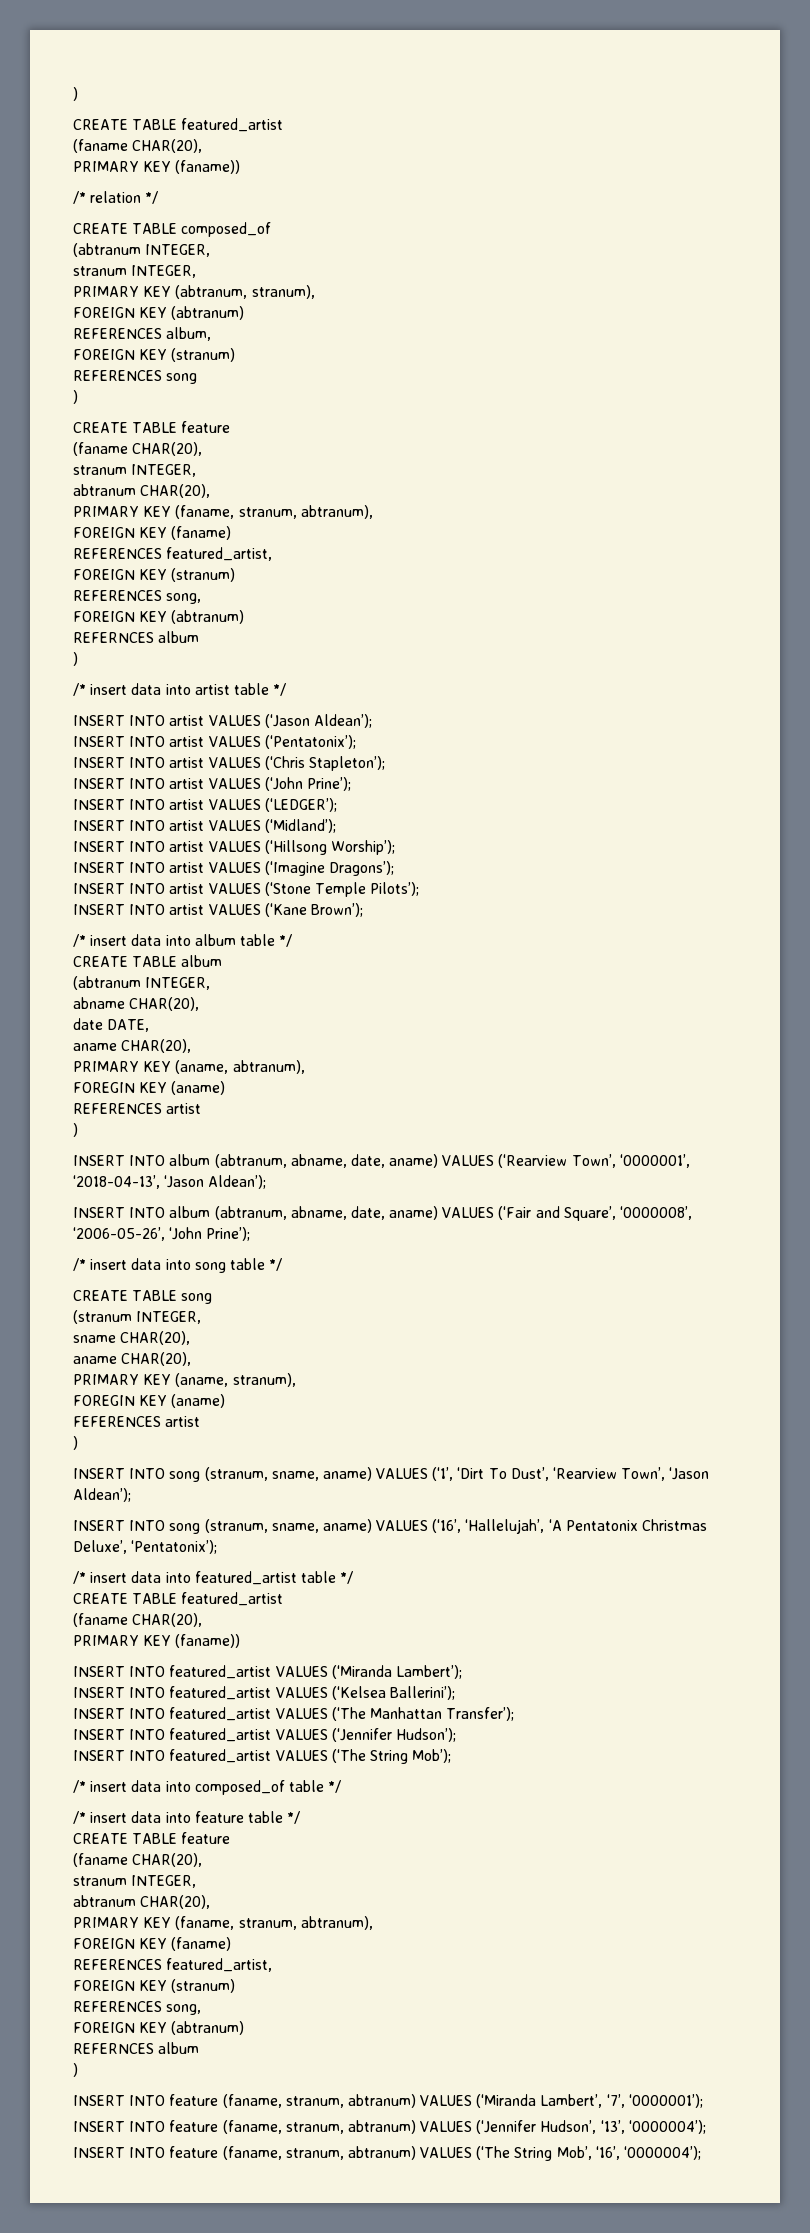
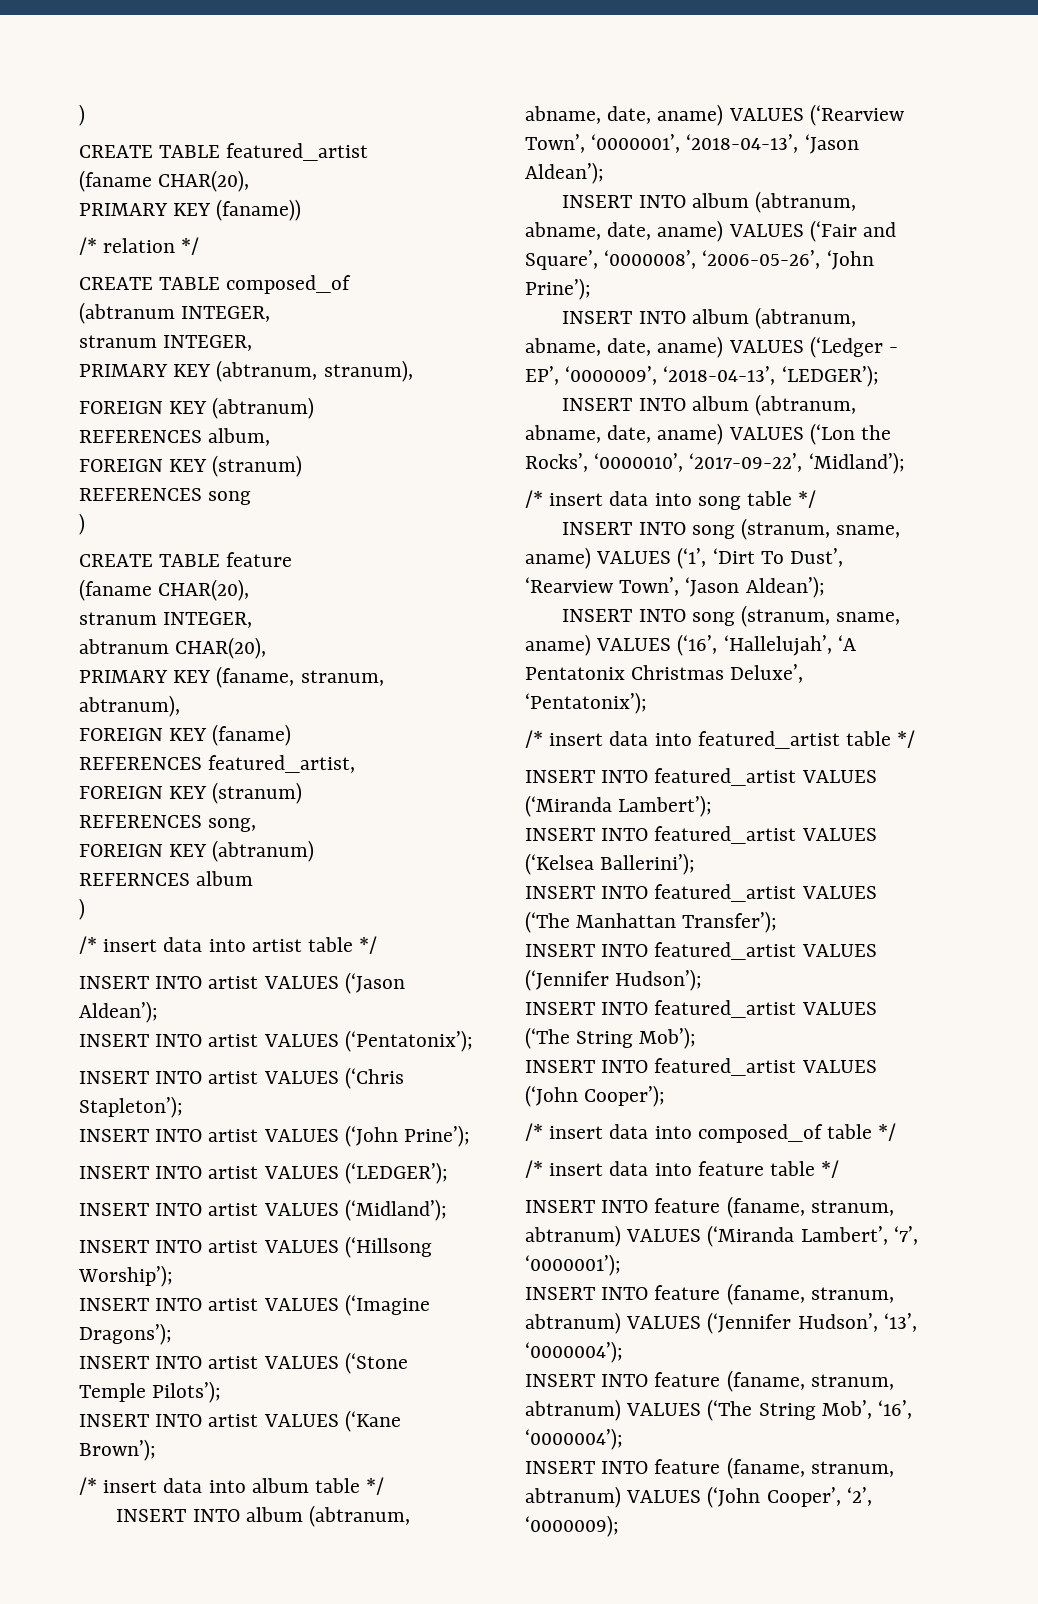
- CREATE TABLE album
- (abtranum INTEGER,
- abname CHAR(20),
- date DATE,
- aname CHAR(20),
- PRIMARY KEY (aname, abtranum),
- FOREGIN KEY (aname)
- REFERENCES artist
- )
+ INSERT INTO album (abtranum, abname, date, aname) VALUES (‘Ledger - EP’, ‘0000009’, ‘2018-04-13’, ‘LEDGER’);
+ INSERT INTO album (abtranum, abname, date, aname) VALUES (‘Lon the Rocks’, ‘0000010’, ‘2017-09-22’, ‘Midland’);
- CREATE TABLE song
- (stranum INTEGER,
- sname CHAR(20),
- aname CHAR(20),
- PRIMARY KEY (aname, stranum),
- FOREGIN KEY (aname)
- FEFERENCES artist
- )
  /* insert data into featured_artist table */
- CREATE TABLE featured_artist
- (faname CHAR(20),
- PRIMARY KEY (faname))
+ INSERT INTO featured_artist VALUES (‘John Cooper’);
  /* insert data into feature table */
- CREATE TABLE feature
- (faname CHAR(20),
- stranum INTEGER,
- abtranum CHAR(20),
- PRIMARY KEY (faname, stranum, abtranum),
- FOREIGN KEY (faname)
- REFERENCES featured_artist,
- FOREIGN KEY (stranum)
- REFERENCES song,
- FOREIGN KEY (abtranum)
- REFERNCES album
- )
+ INSERT INTO feature (faname, stranum, abtranum) VALUES (‘John Cooper’, ‘2’, ‘0000009);

